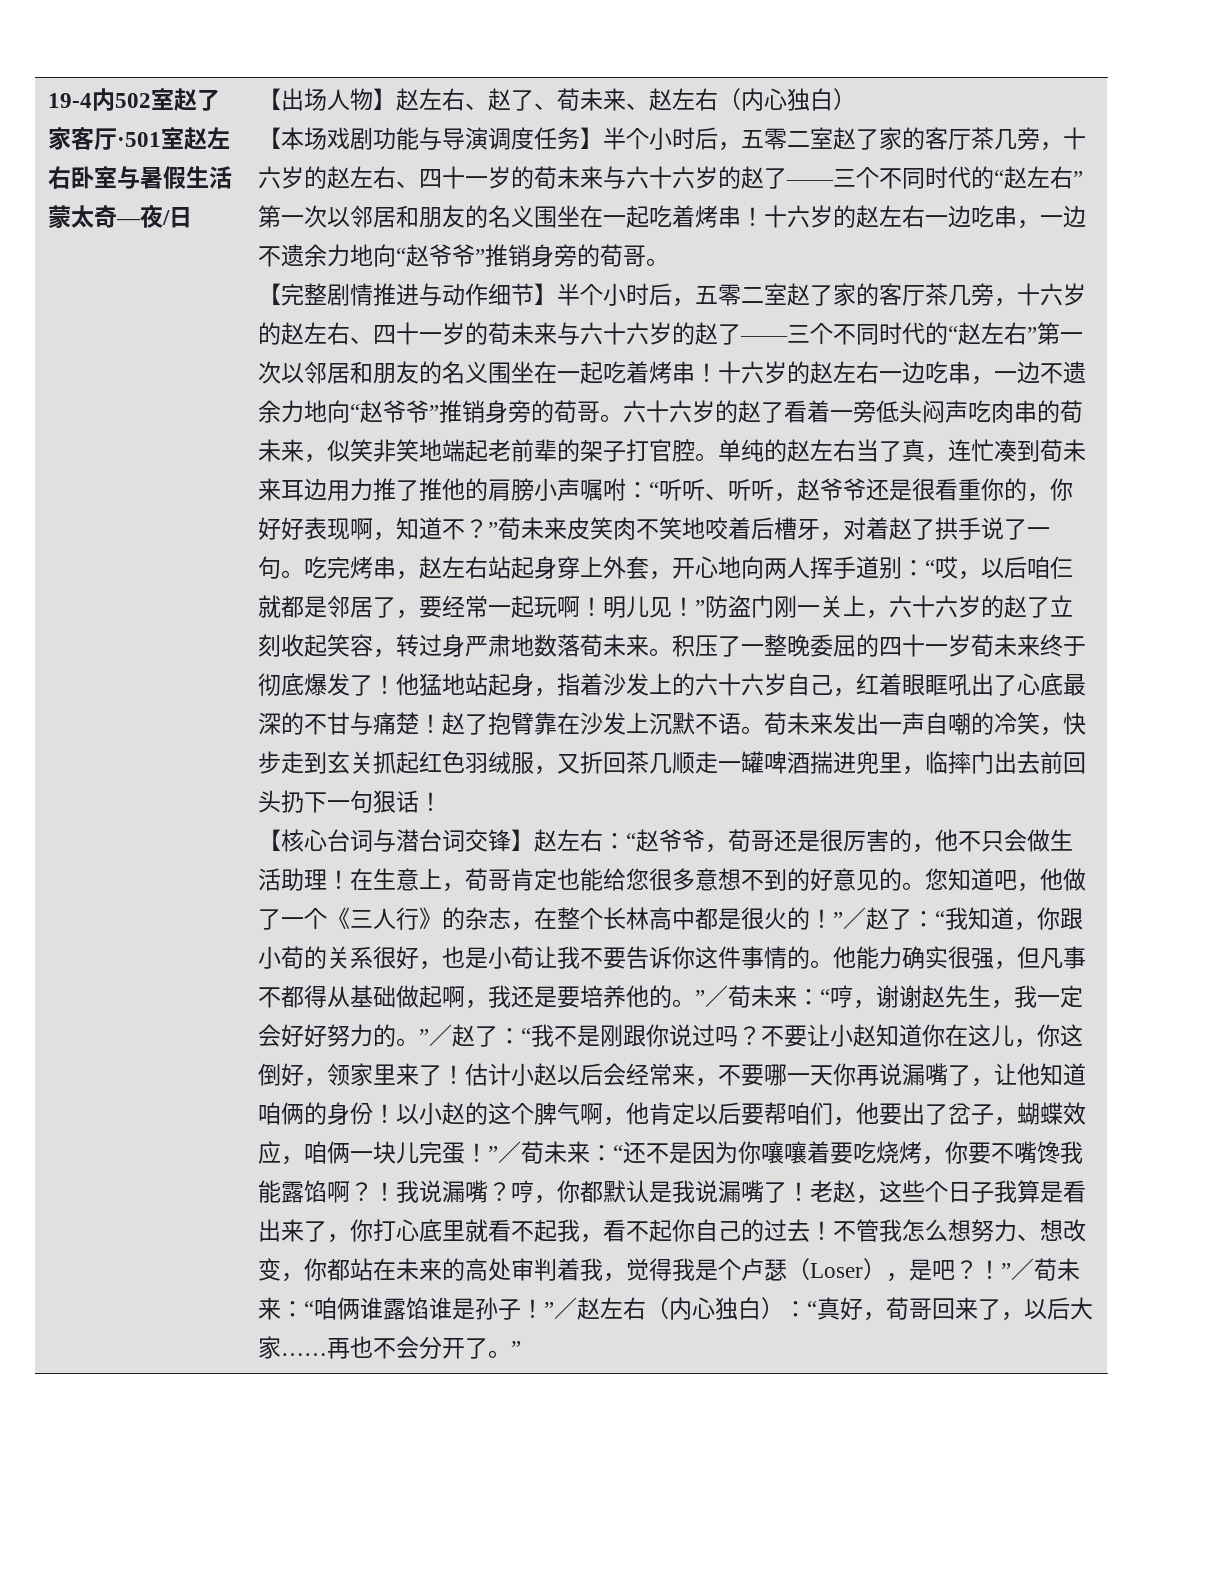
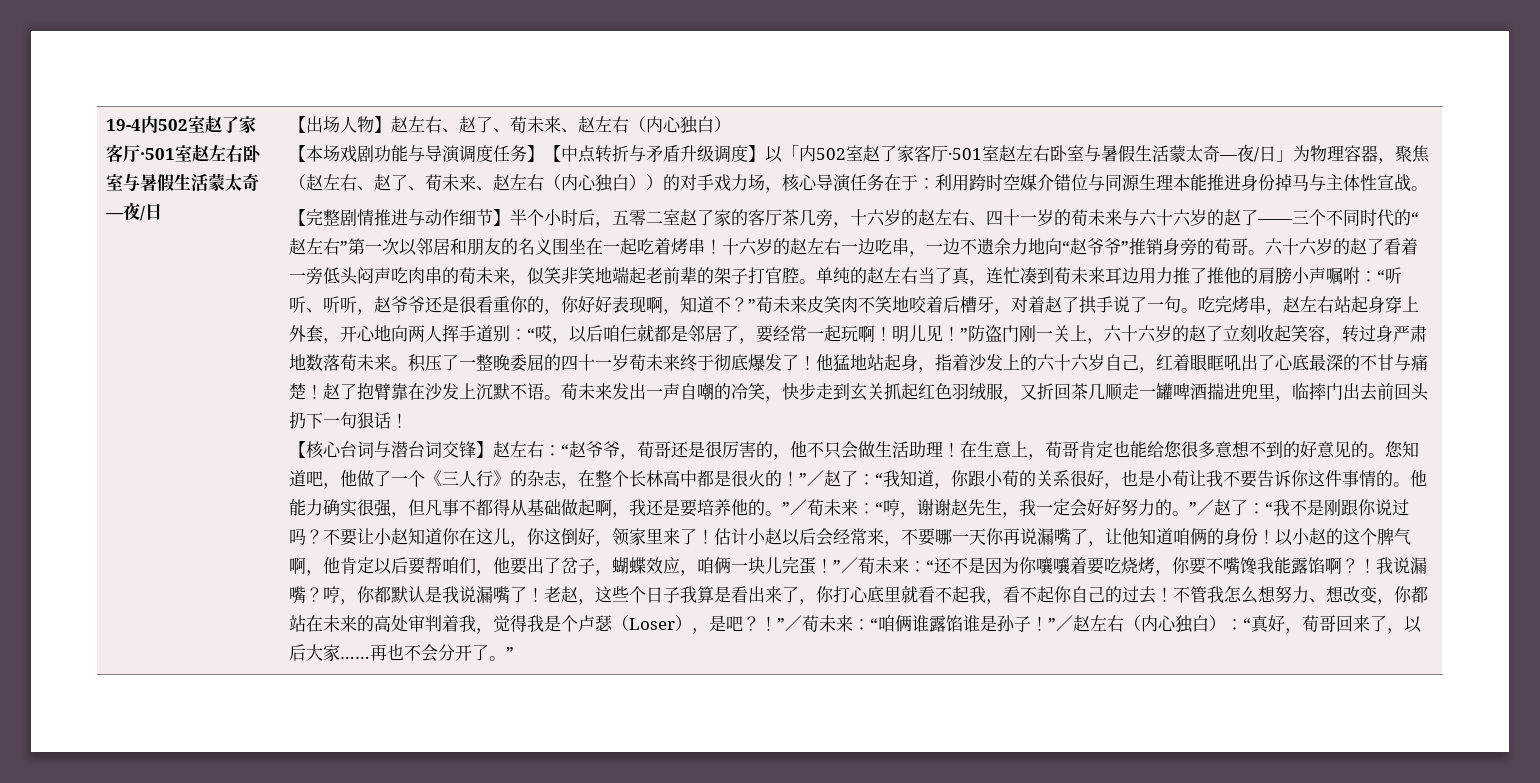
- 【本场戏剧功能与导演调度任务】半个小时后，五零二室赵了家的客厅茶几旁，十六岁的赵左右、四十一岁的荀未来与六十六岁的赵了——三个不同时代的“赵左右”第一次以邻居和朋友的名义围坐在一起吃着烤串！十六岁的赵左右一边吃串，一边不遗余力地向“赵爷爷”推销身旁的荀哥。
+ 【本场戏剧功能与导演调度任务】【中点转折与矛盾升级调度】以「内502室赵了家客厅·501室赵左右卧室与暑假生活蒙太奇—夜/日」为物理容器，聚焦（赵左右、赵了、荀未来、赵左右（内心独白））的对手戏力场，核心导演任务在于：利用跨时空媒介错位与同源生理本能推进身份掉马与主体性宣战。

